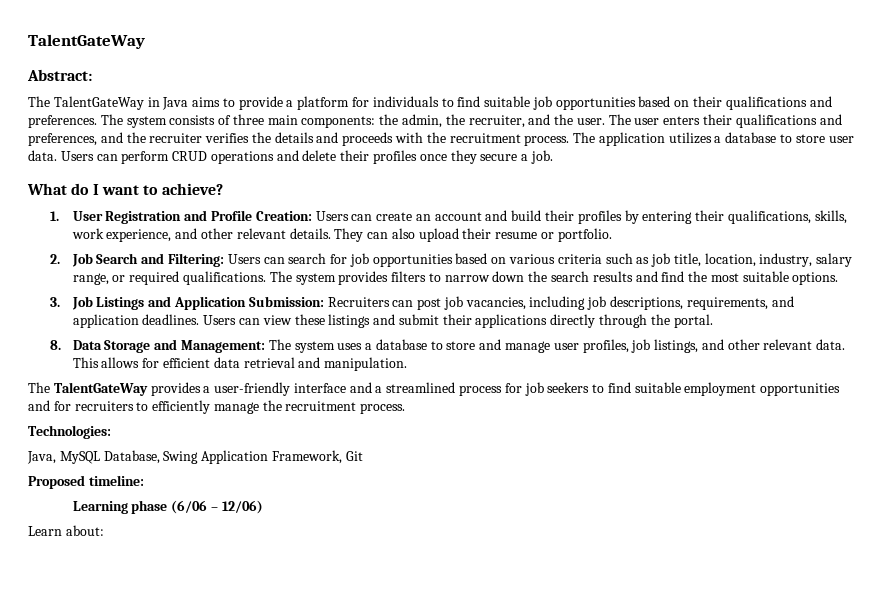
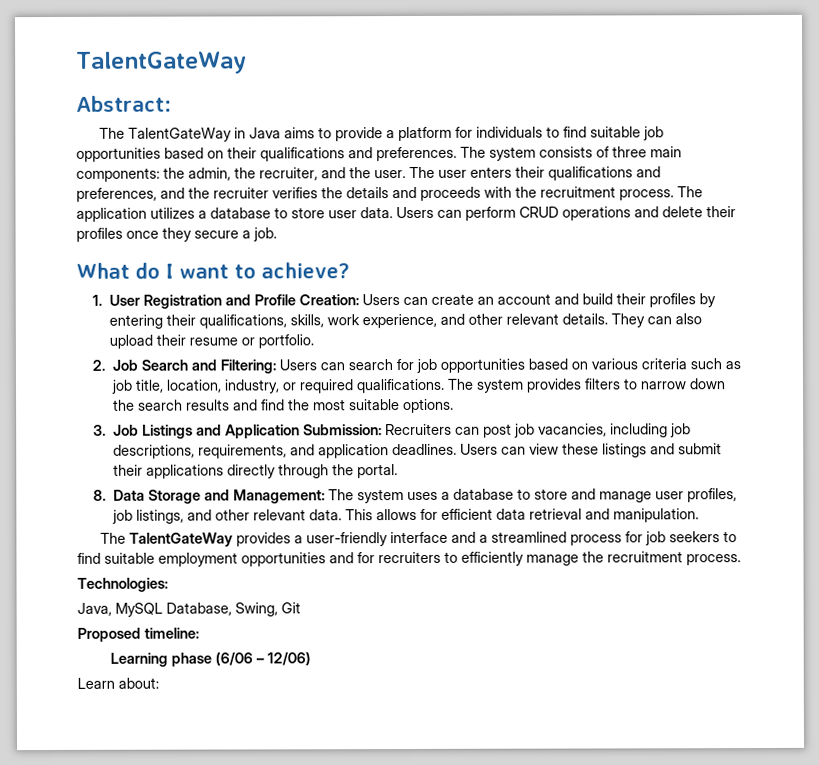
- 2. Job Search and Filtering: Users can search for job opportunities based on various criteria such as job title, location, industry, salary range, or required qualifications.
+ 2. Job Search and Filtering: Users can search for job opportunities based on various criteria such as job title, location, industry, or required qualifications.
- Java, MySQL Database, Swing Application Framework, Git
+ Java, MySQL Database, Swing, Git

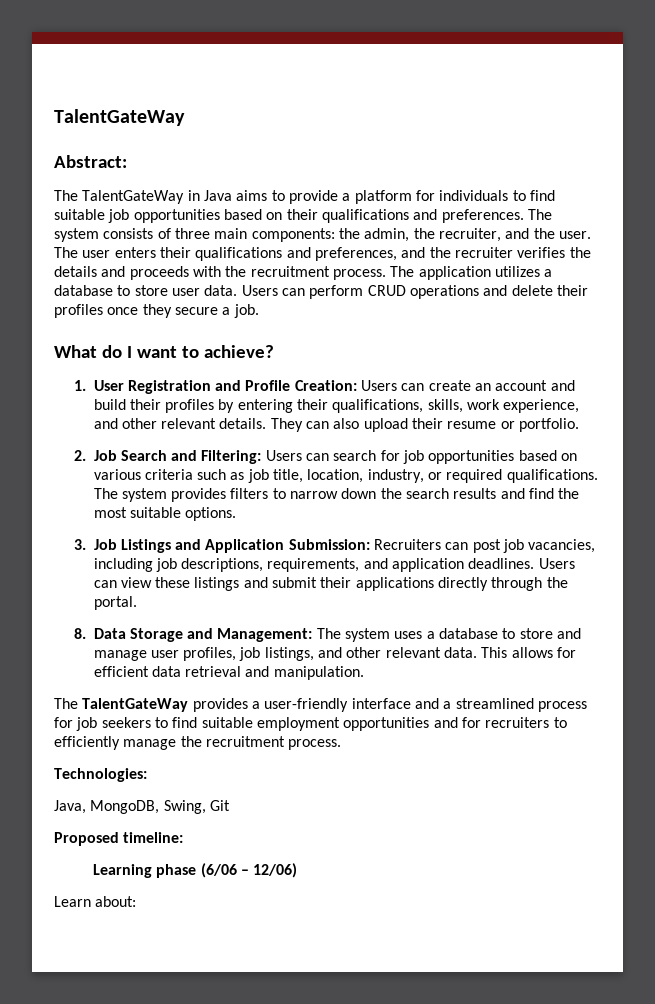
- Java, MySQL Database, Swing, Git
+ Java, MongoDB, Swing, Git

